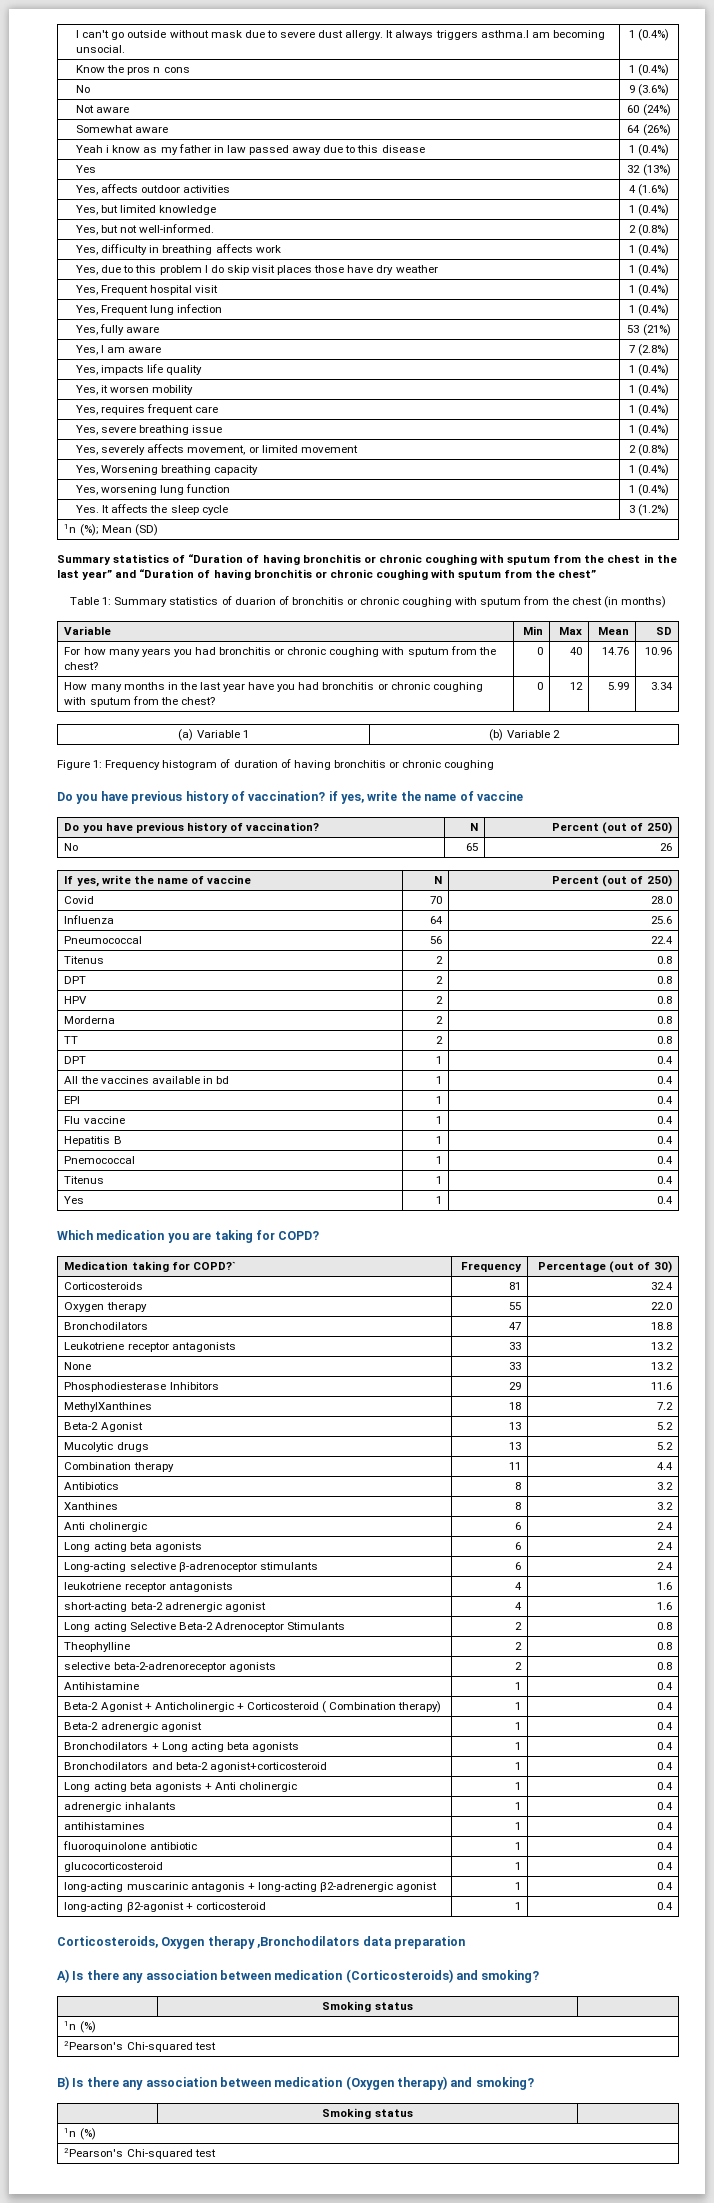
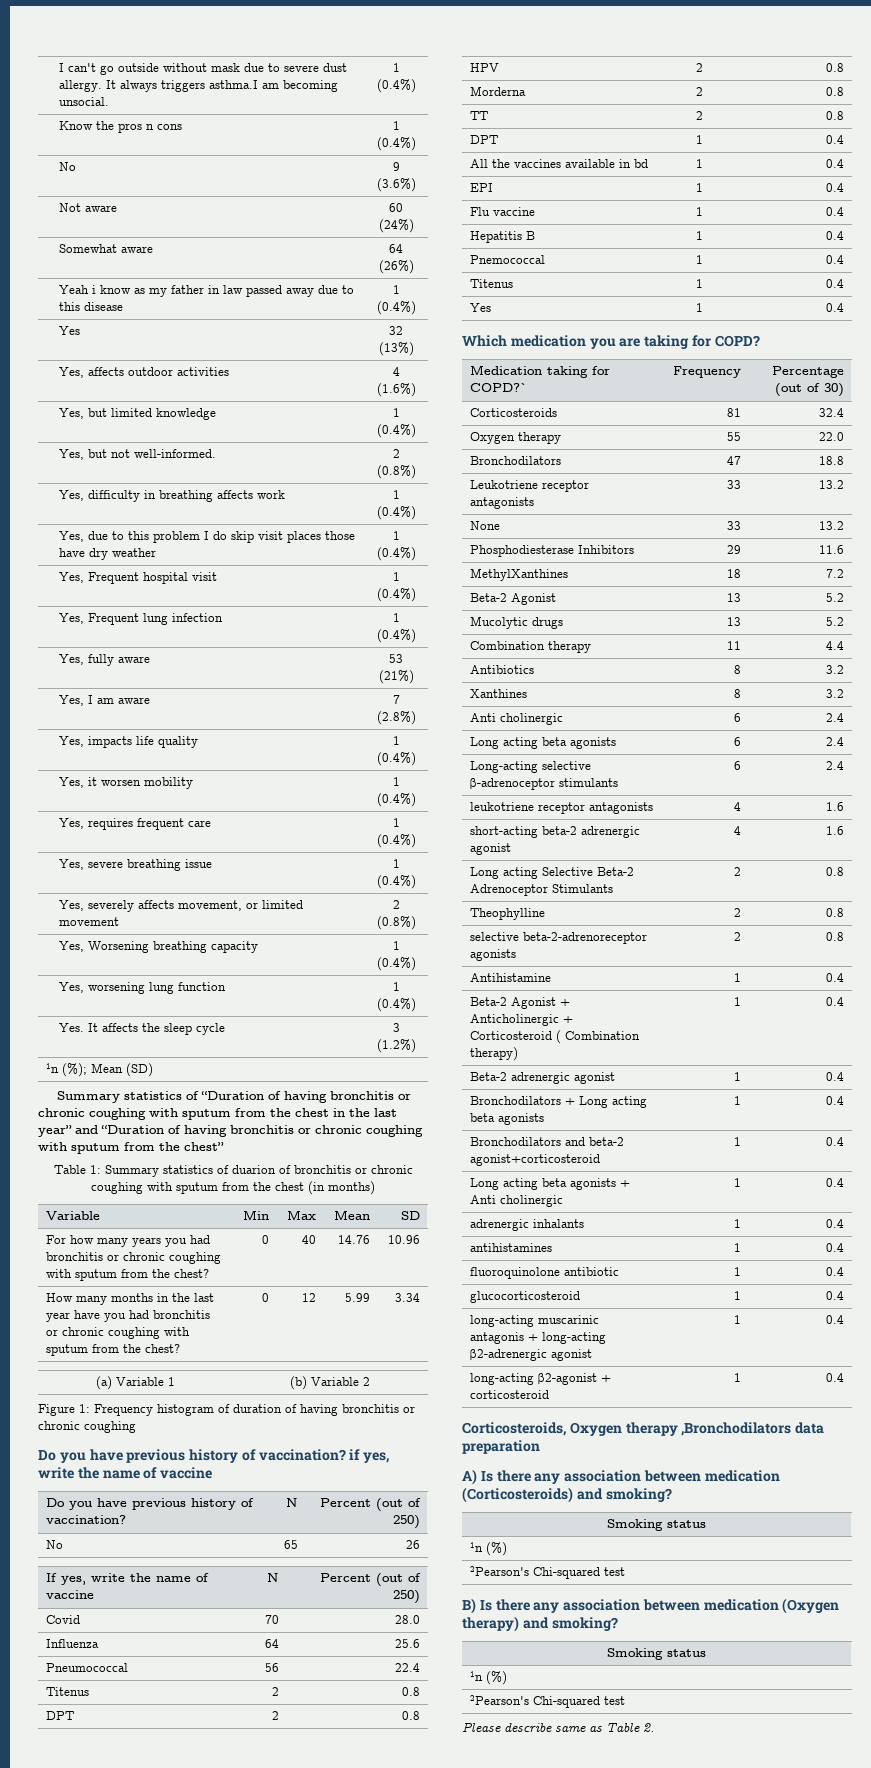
+ Please describe same as Table 2.

